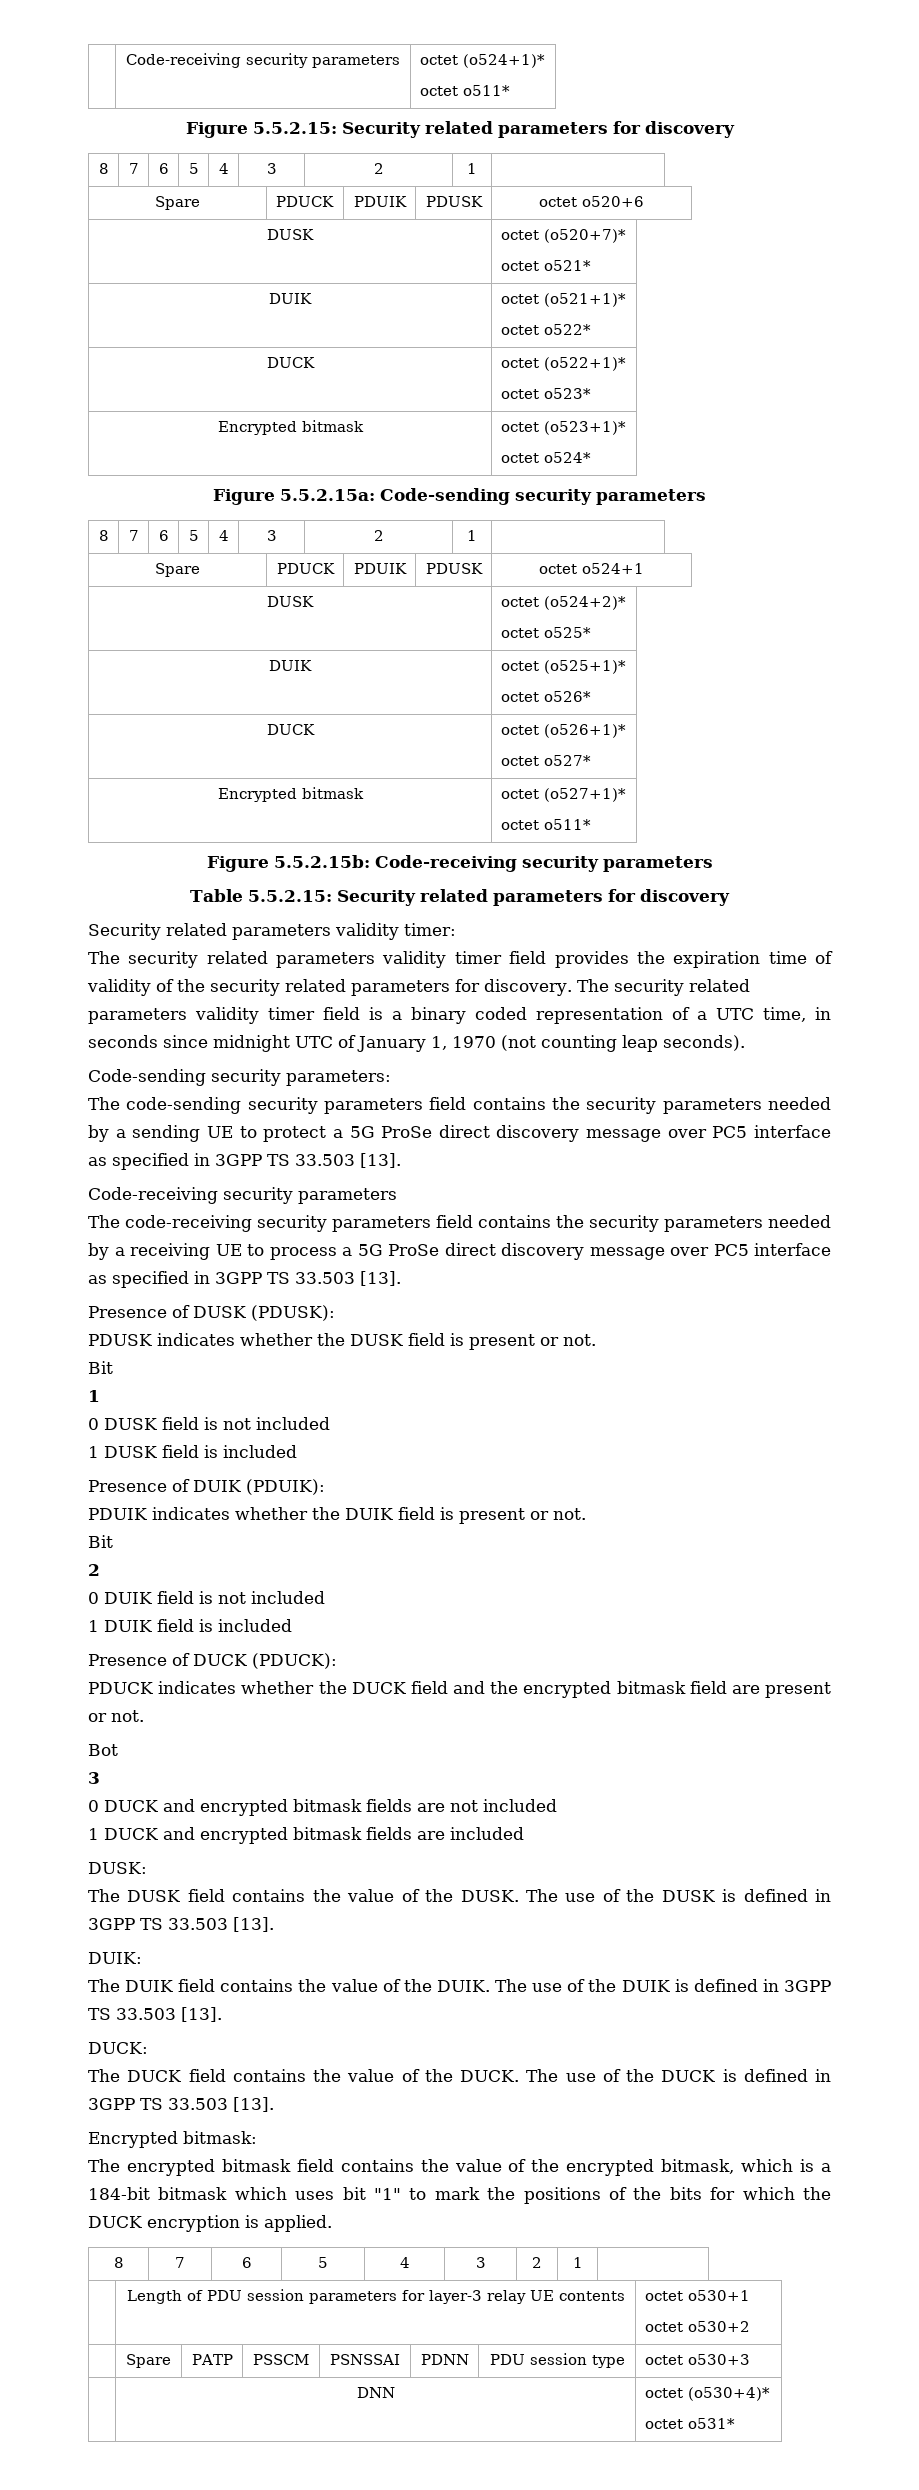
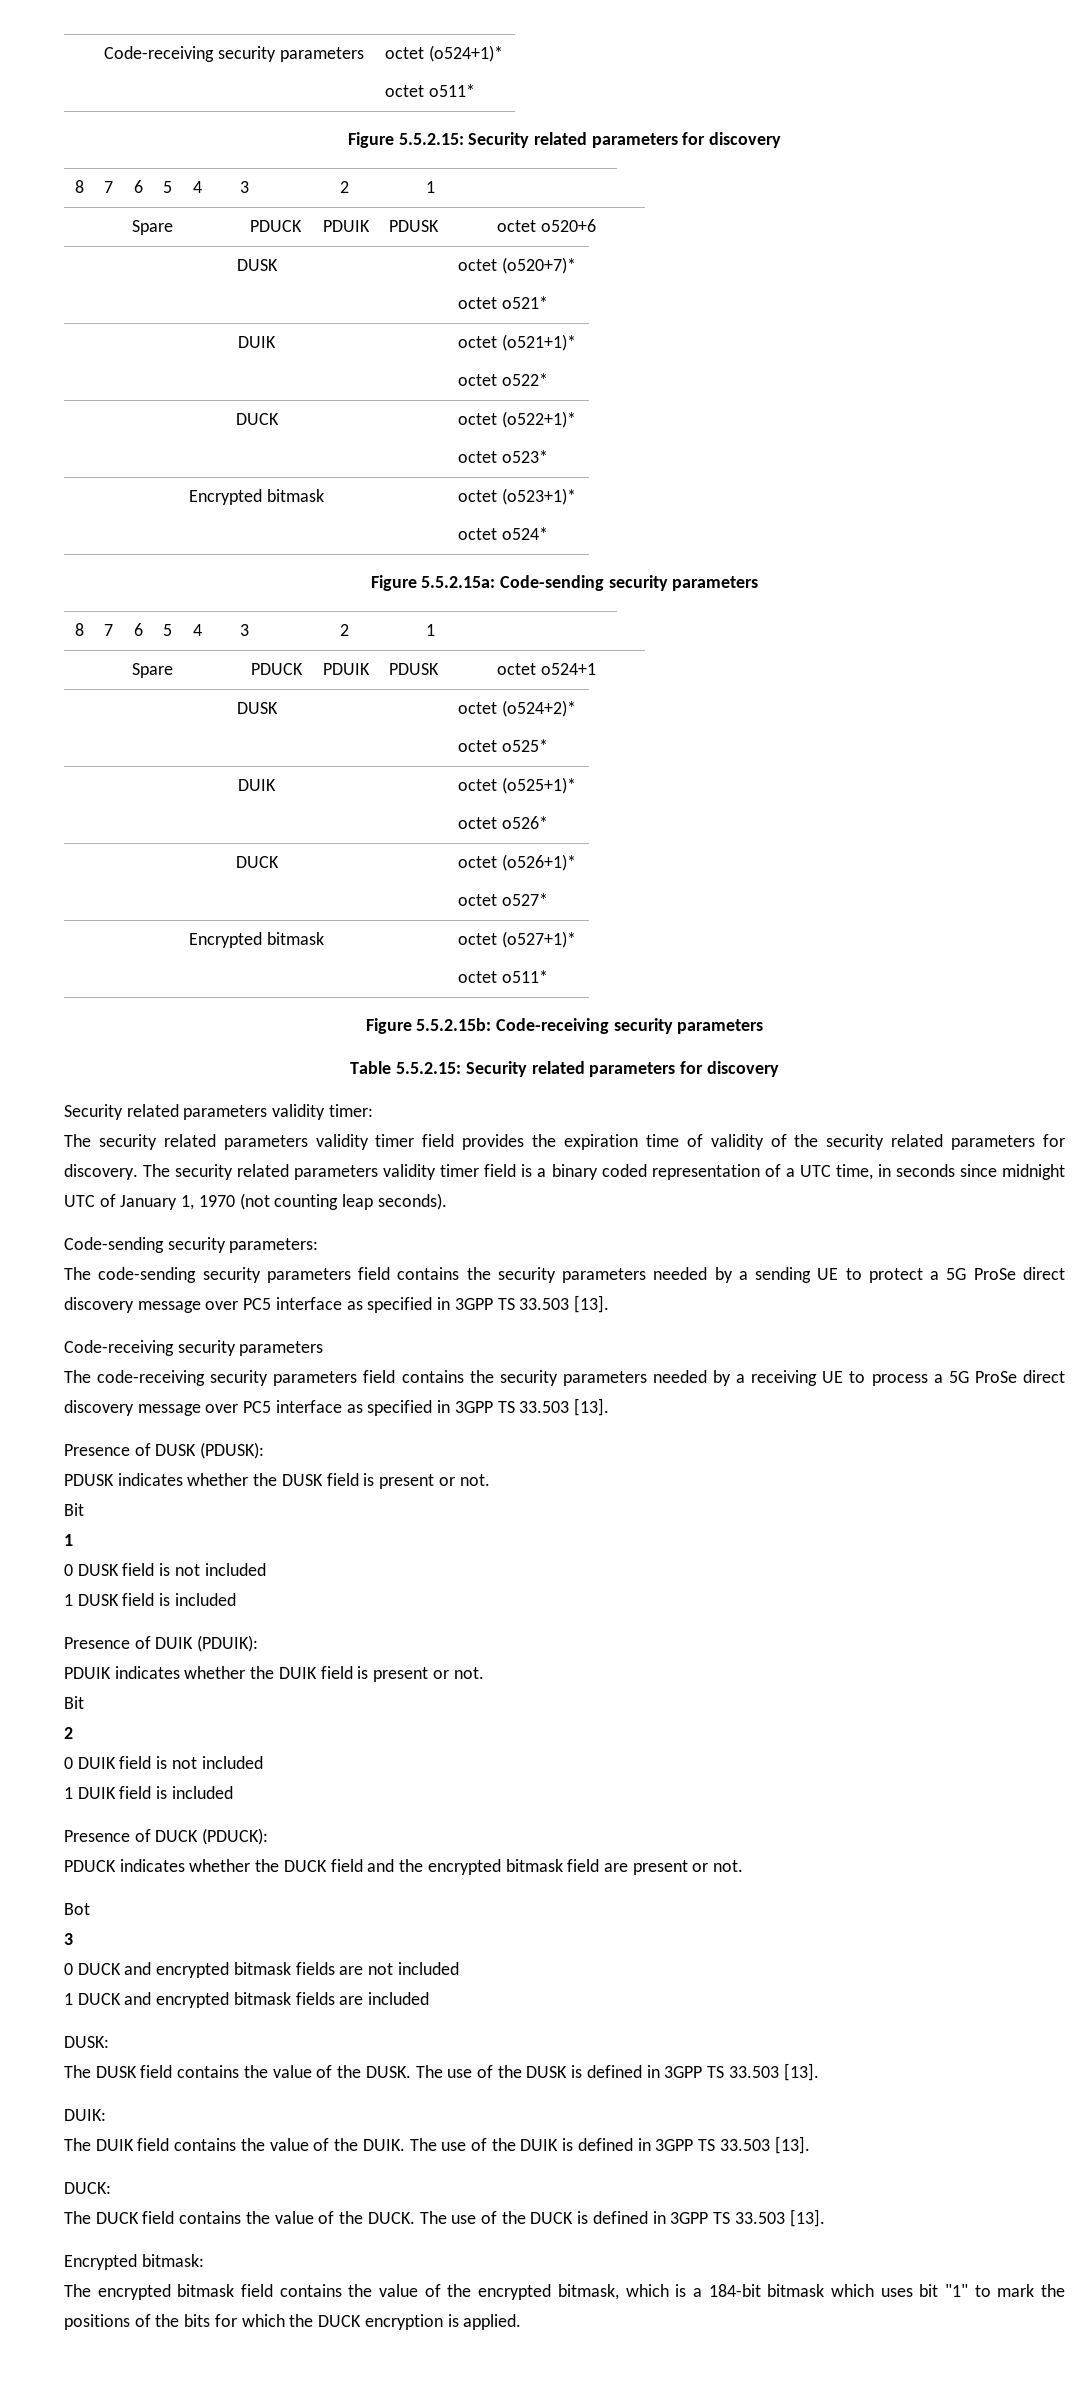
  The encrypted bitmask field contains the value of the encrypted bitmask, which is a 184-bit bitmask which uses bit "1" to mark the positions of the bits for which the DUCK encryption is applied.
- 8 | 7 | 6 | 5 | 4 | 3 | 2 | 1 |
- | Length of PDU session parameters for layer-3 relay UE contents | octet o530+1
- octet o530+2
- | Spare | PATP | PSSCM | PSNSSAI | PDNN | PDU session type | octet o530+3
- | DNN | octet (o530+4)*
- octet o531*

